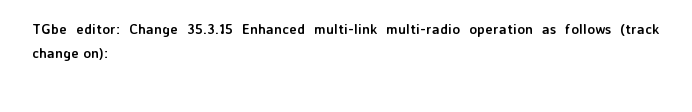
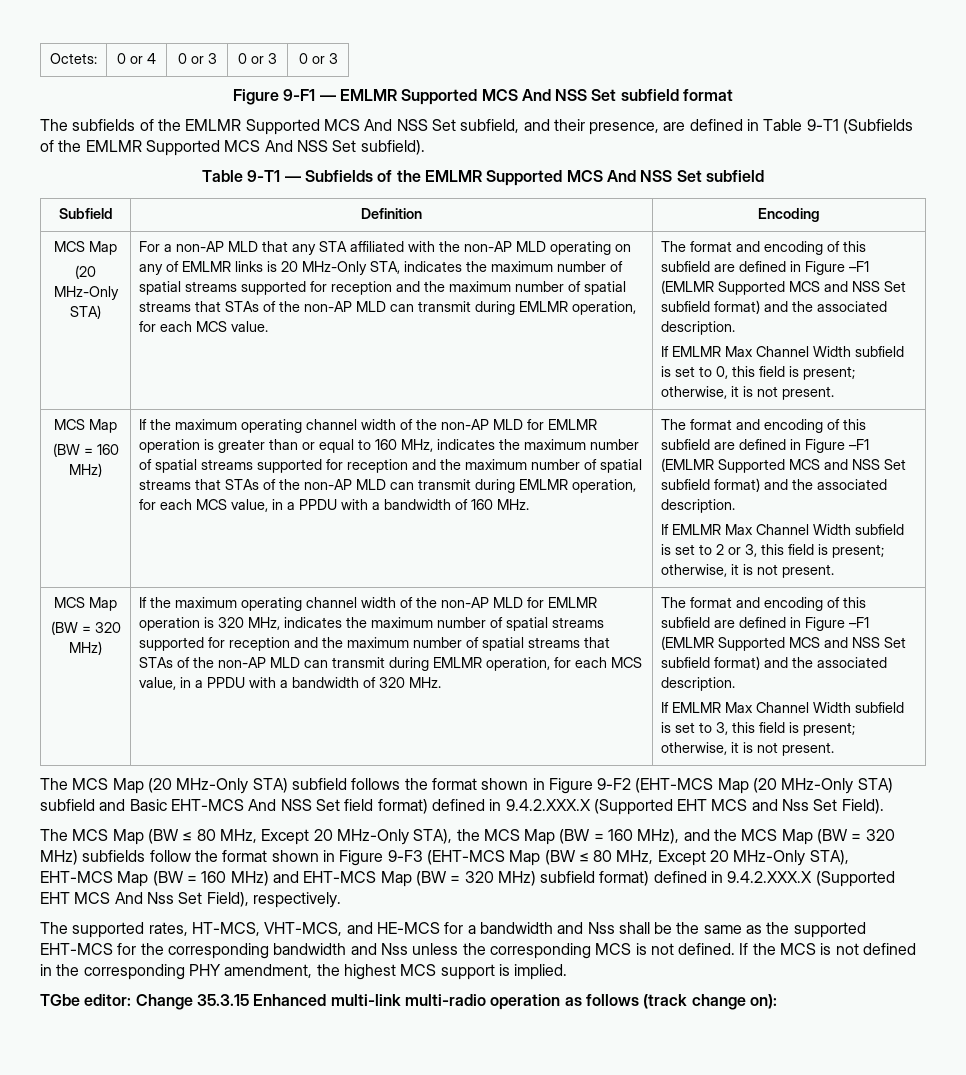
+ Octets: | 0 or 4 | 0 or 3 | 0 or 3 | 0 or 3
+ Figure 9-F1 — EMLMR Supported MCS And NSS Set subfield format
+ The subfields of the EMLMR Supported MCS And NSS Set subfield, and their presence, are defined in Table 9-T1 (Subfields of the EMLMR Supported MCS And NSS Set subfield).
+ Table 9-T1 — Subfields of the EMLMR Supported MCS And NSS Set subfield
+ Subfield | Definition | Encoding
+ MCS Map
+ (20 MHz-Only STA) | For a non-AP MLD that any STA affiliated with the non-AP MLD operating on any of EMLMR links is 20 MHz-Only STA, indicates the maximum number of spatial streams supported for reception and the maximum number of spatial streams that STAs of the non-AP MLD can transmit during EMLMR operation, for each MCS value. | The format and encoding of this subfield are defined in Figure –F1 (EMLMR Supported MCS and NSS Set subfield format) and the associated description.
+ If EMLMR Max Channel Width subfield is set to 0, this field is present; otherwise, it is not present.
+ MCS Map
+ (BW = 160 MHz) | If the maximum operating channel width of the non-AP MLD for EMLMR operation is greater than or equal to 160 MHz, indicates the maximum number of spatial streams supported for reception and the maximum number of spatial streams that STAs of the non-AP MLD can transmit during EMLMR operation, for each MCS value, in a PPDU with a bandwidth of 160 MHz. | The format and encoding of this subfield are defined in Figure –F1 (EMLMR Supported MCS and NSS Set subfield format) and the associated description.
+ If EMLMR Max Channel Width subfield is set to 2 or 3, this field is present; otherwise, it is not present.
+ MCS Map
+ (BW = 320 MHz) | If the maximum operating channel width of the non-AP MLD for EMLMR operation is 320 MHz, indicates the maximum number of spatial streams supported for reception and the maximum number of spatial streams that STAs of the non-AP MLD can transmit during EMLMR operation, for each MCS value, in a PPDU with a bandwidth of 320 MHz. | The format and encoding of this subfield are defined in Figure –F1 (EMLMR Supported MCS and NSS Set subfield format) and the associated description.
+ If EMLMR Max Channel Width subfield is set to 3, this field is present; otherwise, it is not present.
+ The MCS Map (20 MHz-Only STA) subfield follows the format shown in Figure 9-F2 (EHT-MCS Map (20 MHz-Only STA) subfield and Basic EHT-MCS And NSS Set field format) defined in 9.4.2.XXX.X (Supported EHT MCS and Nss Set Field).
+ The MCS Map (BW ≤ 80 MHz, Except 20 MHz-Only STA), the MCS Map (BW = 160 MHz), and the MCS Map (BW = 320 MHz) subfields follow the format shown in Figure 9-F3 (EHT-MCS Map (BW ≤ 80 MHz, Except 20 MHz-Only STA), EHT-MCS Map (BW = 160 MHz) and EHT-MCS Map (BW = 320 MHz) subfield format) defined in 9.4.2.XXX.X (Supported EHT MCS And Nss Set Field), respectively.
+ The supported rates, HT-MCS, VHT-MCS, and HE-MCS for a bandwidth and Nss shall be the same as the supported EHT-MCS for the corresponding bandwidth and Nss unless the corresponding MCS is not defined. If the MCS is not defined in the corresponding PHY amendment, the highest MCS support is implied.

